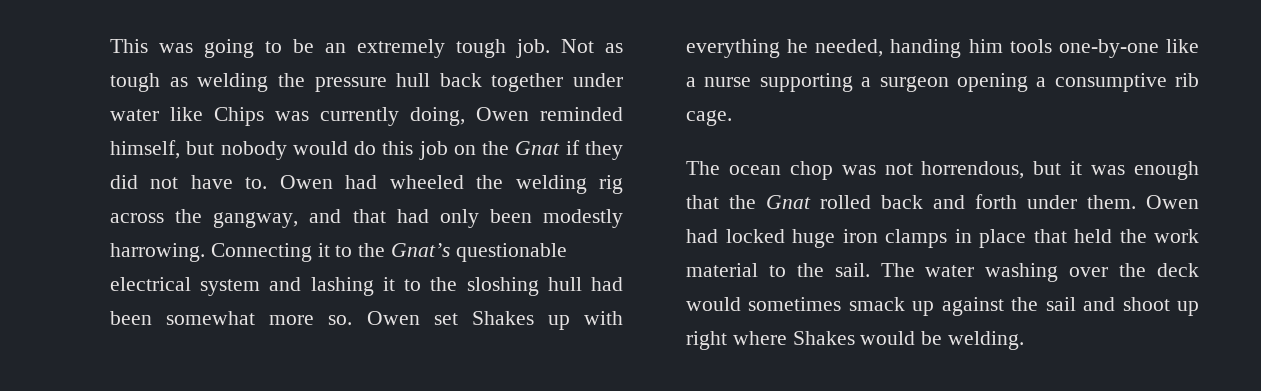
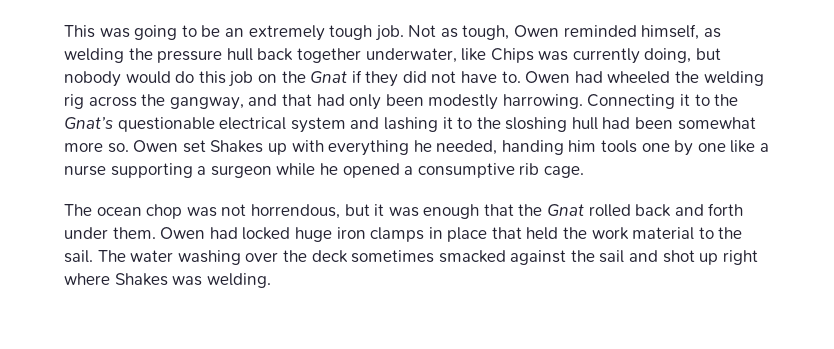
- Not as tough as welding the pressure hull back together under water like Chips was currently doing, Owen reminded himself, but nobody would do this job on the Gnat if they did not have to.
+ Not as tough, Owen reminded himself, as welding the pressure hull back together underwater, like Chips was currently doing, but nobody would do this job on the Gnat if they did not have to.
- Owen set Shakes up with everything he needed, handing him tools one-by-one like a nurse supporting a surgeon opening a consumptive rib cage.
+ Owen set Shakes up with everything he needed, handing him tools one by one like a nurse supporting a surgeon while he opened a consumptive rib cage.
- The water washing over the deck would sometimes smack up against the sail and shoot up right where Shakes would be welding.
+ The water washing over the deck sometimes smacked against the sail and shot up right where Shakes was welding.

